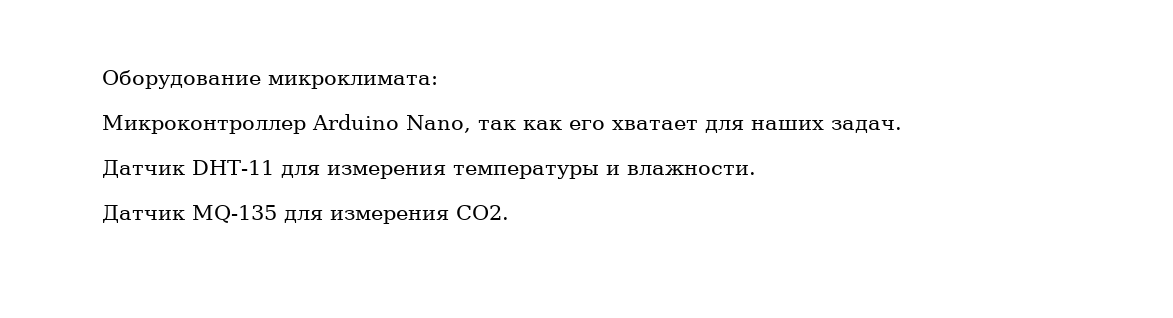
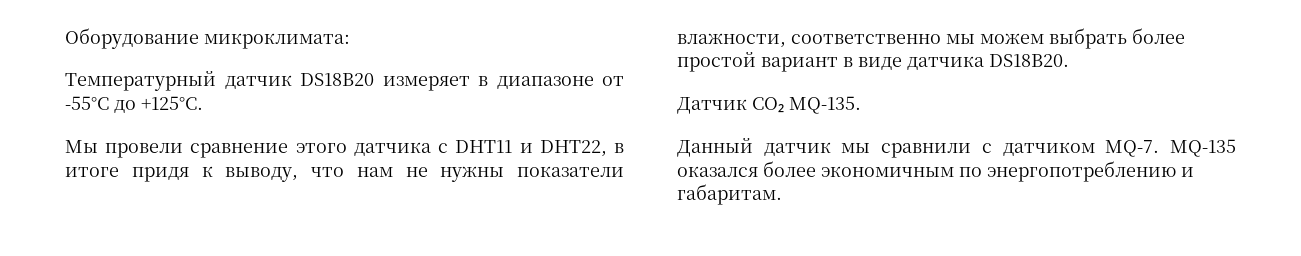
- Микроконтроллер Arduino Nano, так как его хватает для наших задач.
- Датчик DHT-11 для измерения температуры и влажности.
- Датчик MQ-135 для измерения CO2.
+ Температурный датчик DS18B20 измеряет в диапазоне от -55°С до +125°С.
+ Мы провели сравнение этого датчика с DHT11 и DHT22, в итоге придя к выводу, что нам не нужны показатели влажности, соответственно мы можем выбрать более простой вариант в виде датчика DS18B20.
+ Датчик CO₂ MQ-135.
+ Данный датчик мы сравнили с датчиком MQ-7. MQ-135 оказался более экономичным по энергопотреблению и габаритам.

